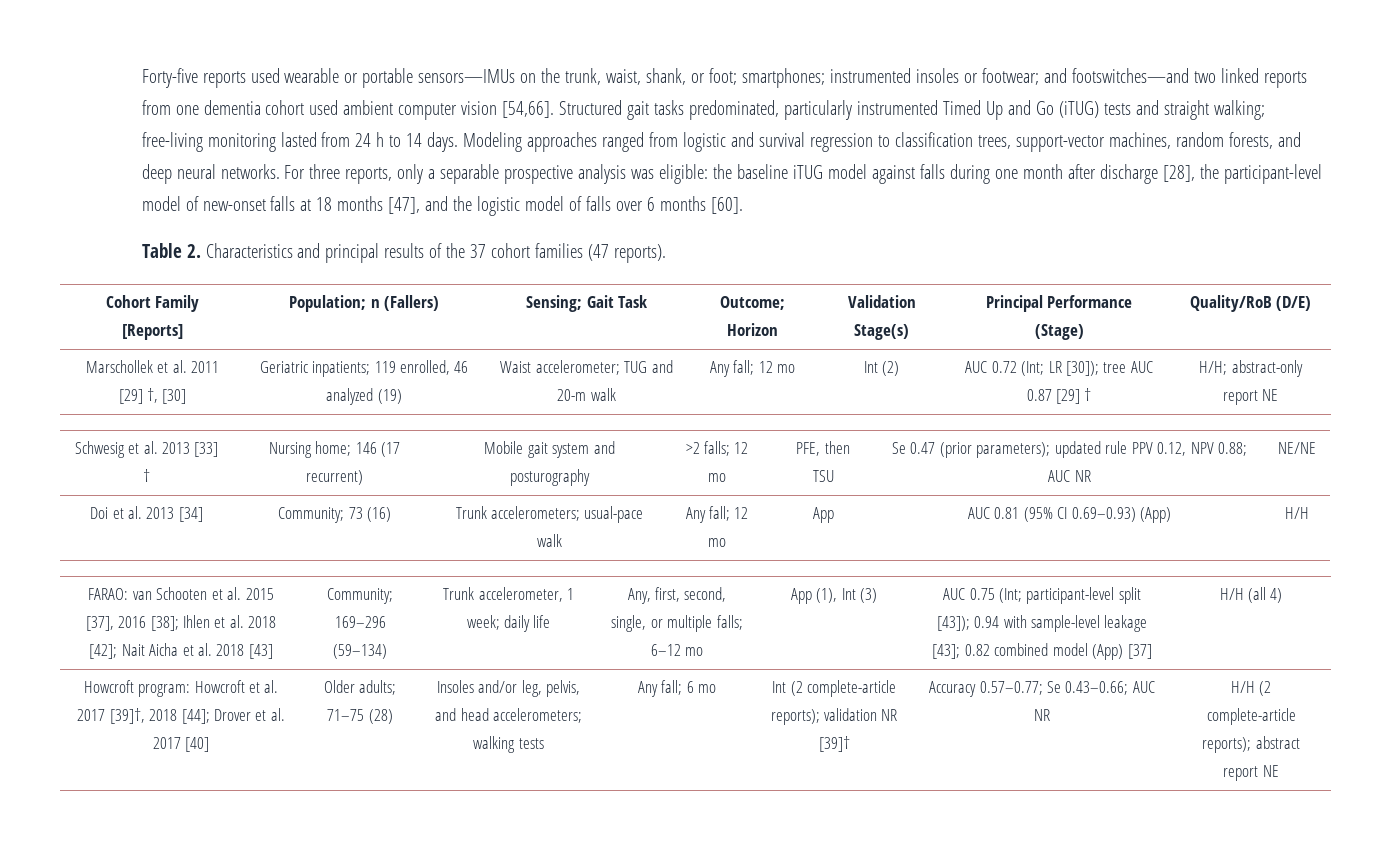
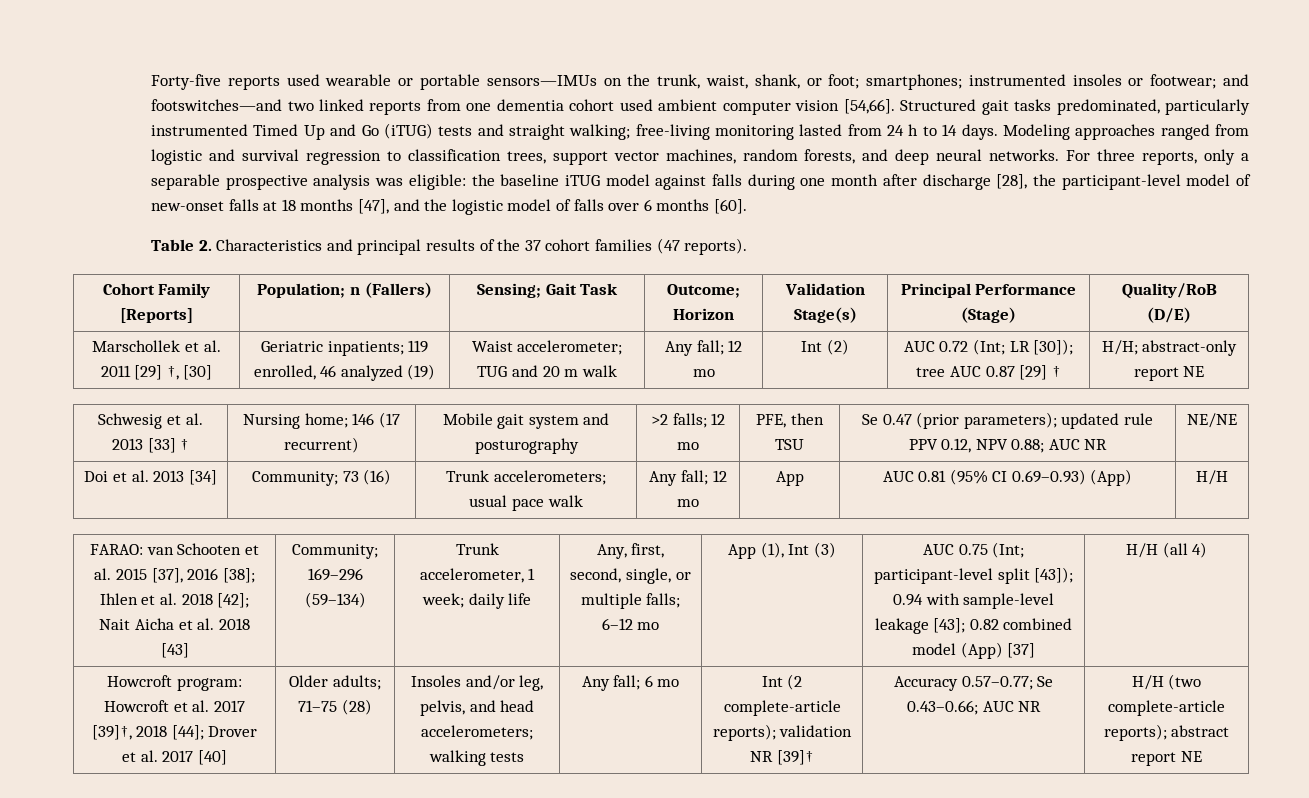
- Modeling approaches ranged from logistic and survival regression to classification trees, support-vector machines, random forests, and deep neural networks.
+ Modeling approaches ranged from logistic and survival regression to classification trees, support vector machines, random forests, and deep neural networks.
- Waist accelerometer; TUG and 20-m walk
+ Waist accelerometer; TUG and 20 m walk
- Doi et al. 2013 [34] | Community; 73 (16) | Trunk accelerometers; usual-pace walk | Any fall; 12 mo | App | AUC 0.81 (95% CI 0.69–0.93) (App) | H/H
+ Doi et al. 2013 [34] | Community; 73 (16) | Trunk accelerometers; usual pace walk | Any fall; 12 mo | App | AUC 0.81 (95% CI 0.69–0.93) (App) | H/H
- H/H (2 complete-article reports); abstract report NE
+ H/H (two complete-article reports); abstract report NE

